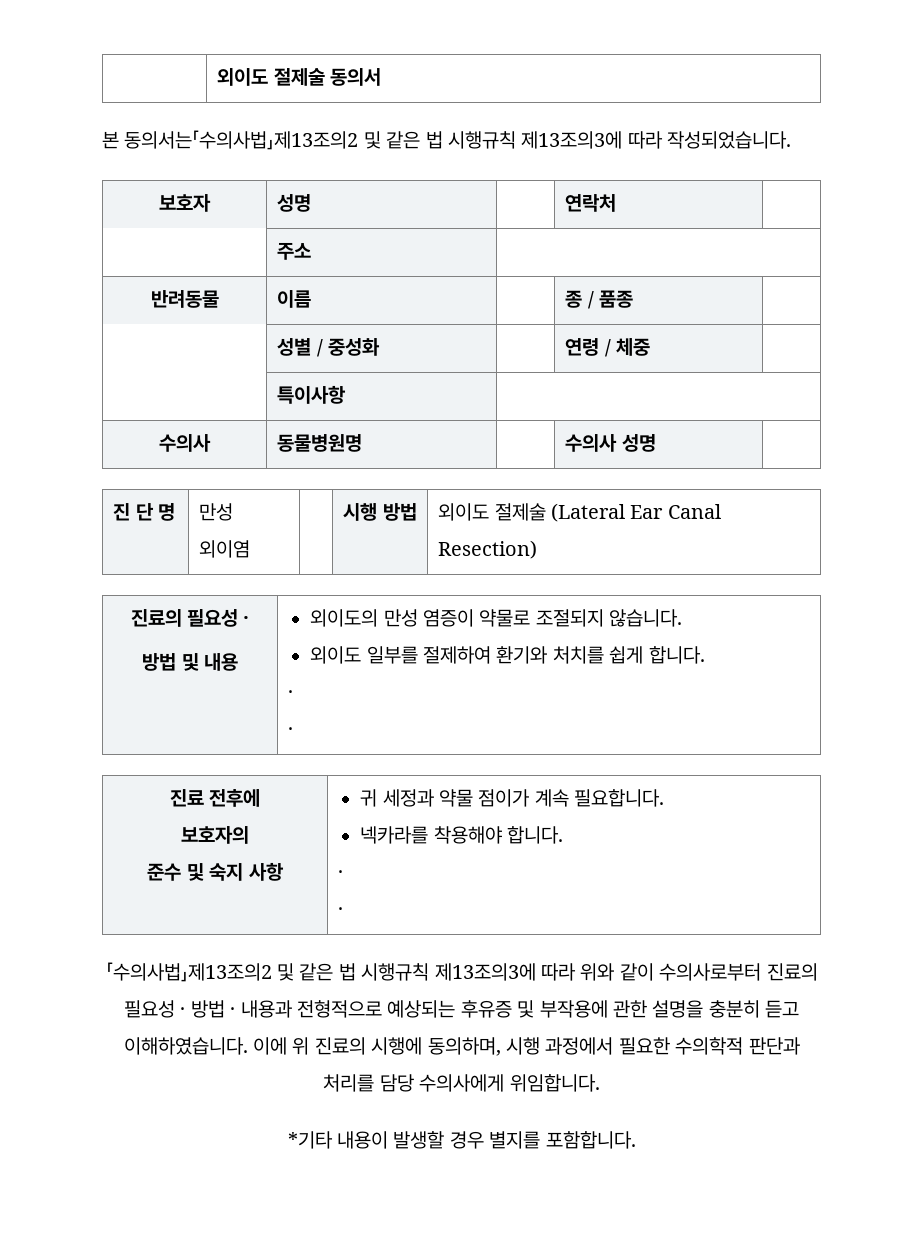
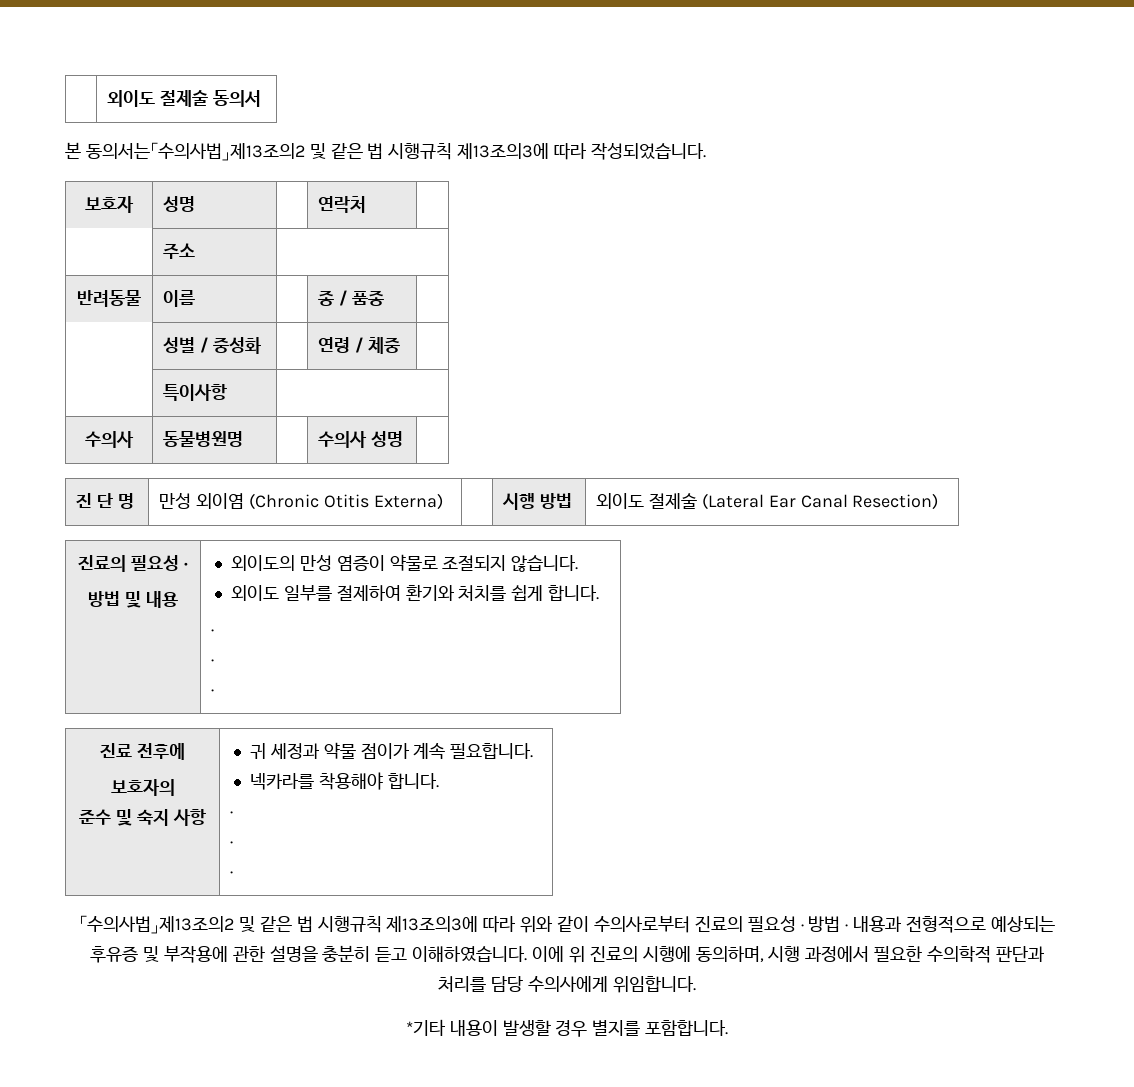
- 진 단 명 | 만성 외이염 | | 시행 방법 | 외이도 절제술 (Lateral Ear Canal Resection)
+ 진 단 명 | 만성 외이염 (Chronic Otitis Externa) | | 시행 방법 | 외이도 절제술 (Lateral Ear Canal Resection)
  진료의 필요성 ·
  방법 및 내용 | 외이도의 만성 염증이 약물로 조절되지 않습니다.
  외이도 일부를 절제하여 환기와 처치를 쉽게 합니다.
+ ·
  진료 전후에
  보호자의
  준수 및 숙지 사항 | 귀 세정과 약물 점이가 계속 필요합니다.
  넥카라를 착용해야 합니다.
+ ·

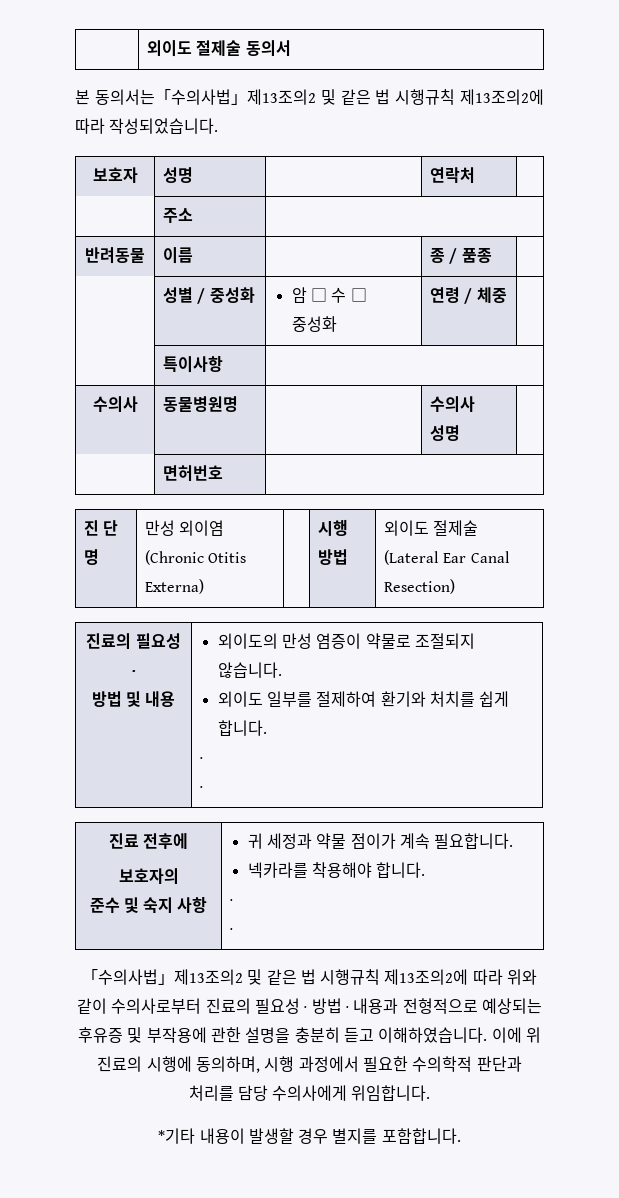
- 본 동의서는「수의사법」제13조의2 및 같은 법 시행규칙 제13조의3에 따라 작성되었습니다.
+ 본 동의서는「수의사법」제13조의2 및 같은 법 시행규칙 제13조의2에 따라 작성되었습니다.
- | 성별 / 중성화 | | 연령 / 체중 |
+ | 성별 / 중성화 | 암 □ 수 □ 중성화 | 연령 / 체중 |
+ | 면허번호 |
  진 단 명 | 만성 외이염 (Chronic Otitis Externa) | | 시행 방법 | 외이도 절제술 (Lateral Ear Canal Resection)
  진료의 필요성 ·
  방법 및 내용 | 외이도의 만성 염증이 약물로 조절되지 않습니다.
  외이도 일부를 절제하여 환기와 처치를 쉽게 합니다.
- ·
  진료 전후에
  보호자의
  준수 및 숙지 사항 | 귀 세정과 약물 점이가 계속 필요합니다.
  넥카라를 착용해야 합니다.
  ·
  ·
- ·
- 「수의사법」제13조의2 및 같은 법 시행규칙 제13조의3에 따라 위와 같이 수의사로부터 진료의 필요성 · 방법 · 내용과 전형적으로 예상되는 후유증 및 부작용에 관한 설명을 충분히 듣고 이해하였습니다.
+ 「수의사법」제13조의2 및 같은 법 시행규칙 제13조의2에 따라 위와 같이 수의사로부터 진료의 필요성 · 방법 · 내용과 전형적으로 예상되는 후유증 및 부작용에 관한 설명을 충분히 듣고 이해하였습니다.

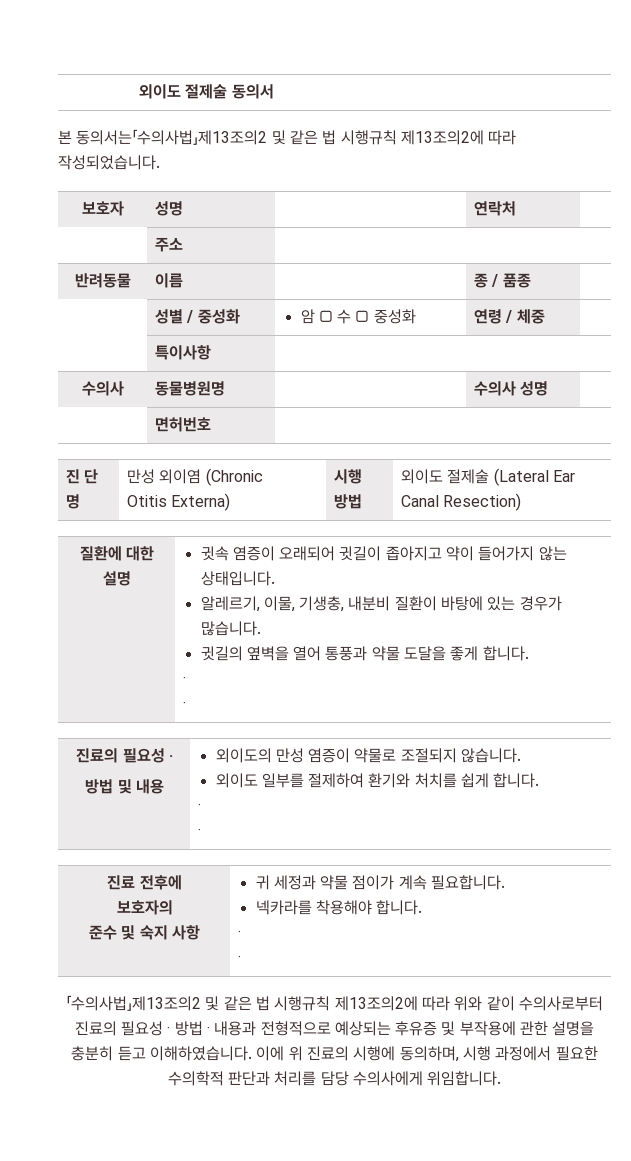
+ 질환에 대한 설명 | 귓속 염증이 오래되어 귓길이 좁아지고 약이 들어가지 않는 상태입니다.
+ 알레르기, 이물, 기생충, 내분비 질환이 바탕에 있는 경우가 많습니다.
+ 귓길의 옆벽을 열어 통풍과 약물 도달을 좋게 합니다.
+ ·
+ ·
- *기타 내용이 발생할 경우 별지를 포함합니다.

